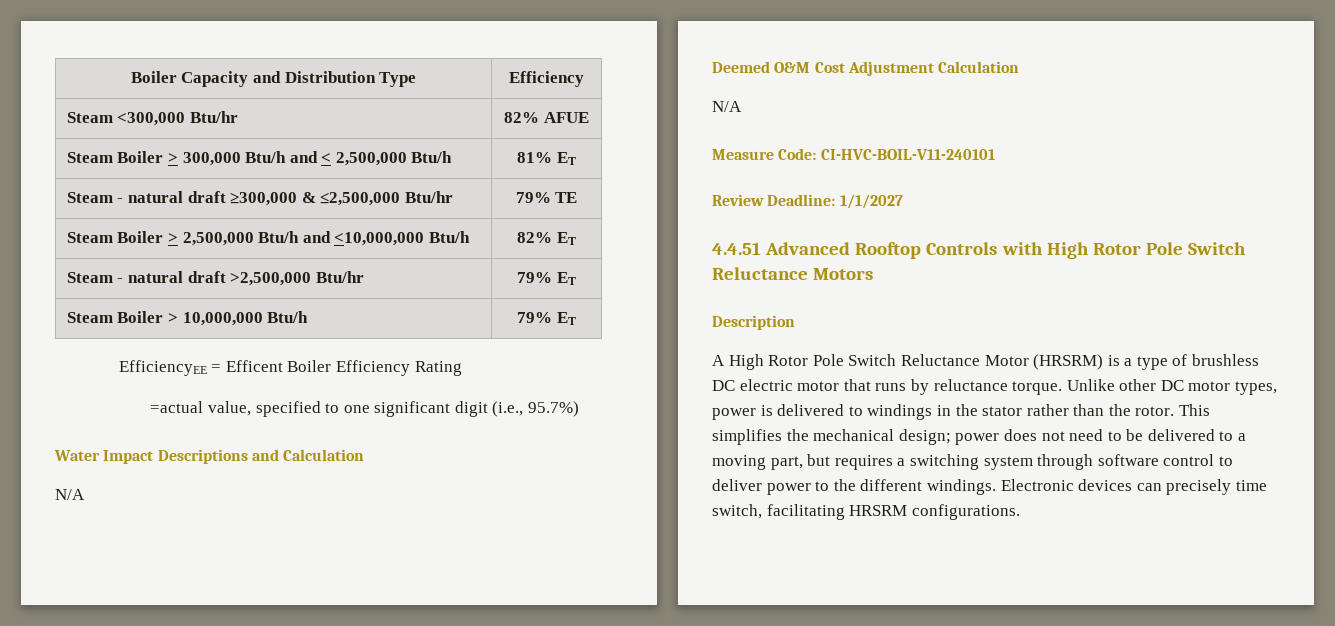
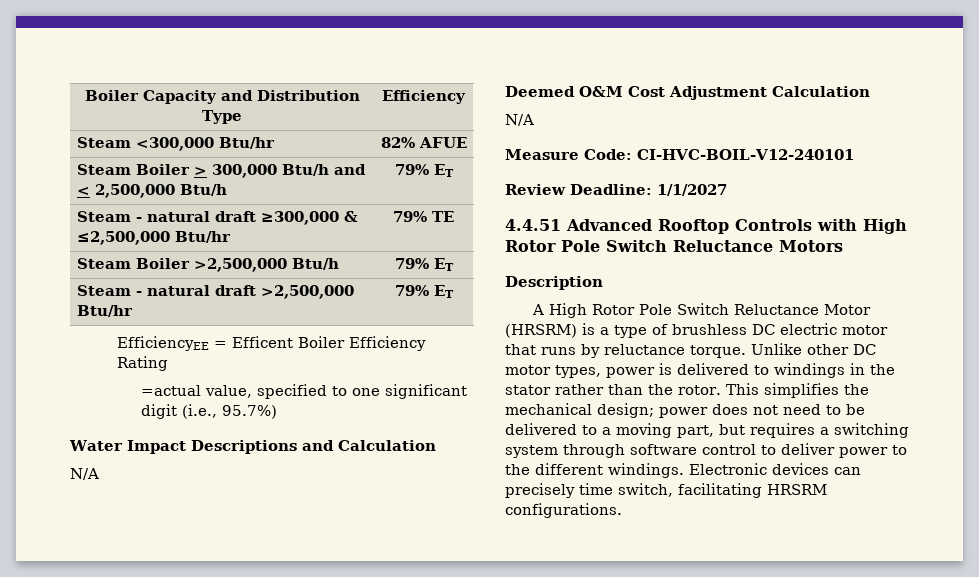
- Steam Boiler > 300,000 Btu/h and < 2,500,000 Btu/h | 81% ET
+ Steam Boiler > 300,000 Btu/h and < 2,500,000 Btu/h | 79% ET
- Steam Boiler > 2,500,000 Btu/h and <10,000,000 Btu/h | 82% ET
+ Steam Boiler >2,500,000 Btu/h | 79% ET
- Steam Boiler > 10,000,000 Btu/h | 79% ET
- Measure Code: CI-HVC-BOIL-V11-240101
+ Measure Code: CI-HVC-BOIL-V12-240101

